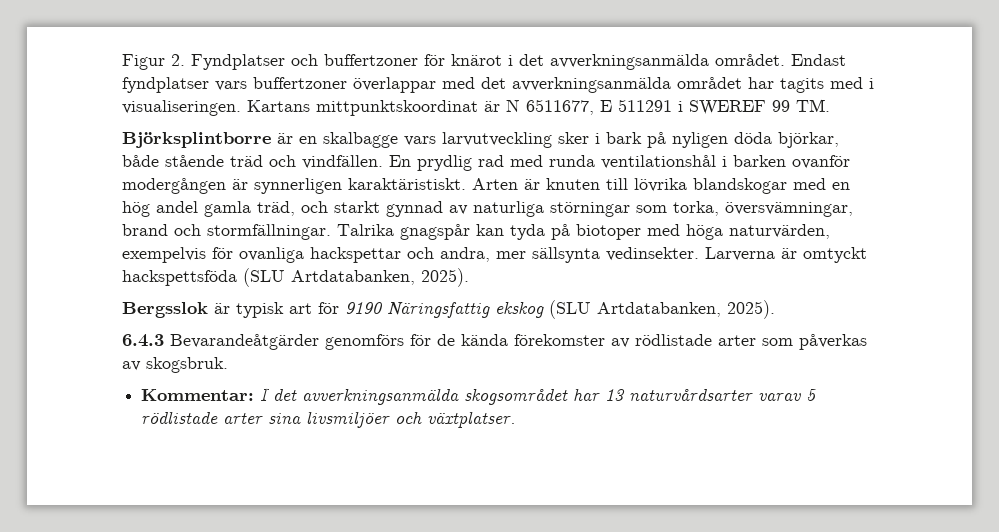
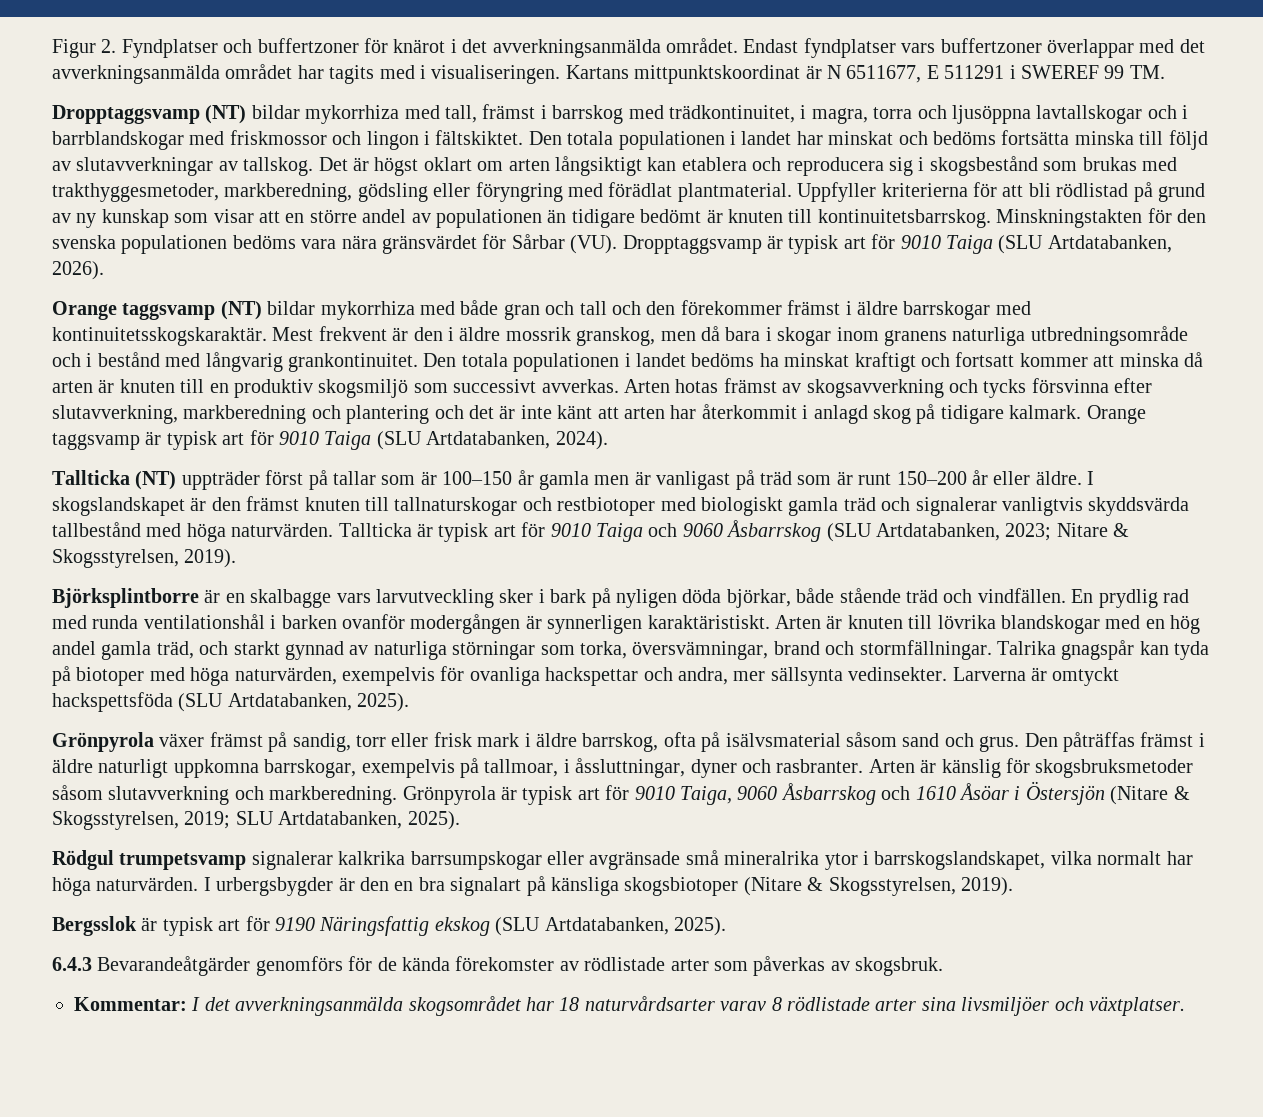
+ Dropptaggsvamp (NT) bildar mykorrhiza med tall, främst i barrskog med trädkontinuitet, i magra, torra och ljusöppna lavtallskogar och i barrblandskogar med friskmossor och lingon i fältskiktet. Den totala populationen i landet har minskat och bedöms fortsätta minska till följd av slutavverkningar av tallskog. Det är högst oklart om arten långsiktigt kan etablera och reproducera sig i skogsbestånd som brukas med trakthyggesmetoder, markberedning, gödsling eller föryngring med förädlat plantmaterial. Uppfyller kriterierna för att bli rödlistad på grund av ny kunskap som visar att en större andel av populationen än tidigare bedömt är knuten till kontinuitetsbarrskog. Minskningstakten för den svenska populationen bedöms vara nära gränsvärdet för Sårbar (VU). Dropptaggsvamp är typisk art för 9010 Taiga (SLU Artdatabanken, 2026).
+ Orange taggsvamp (NT) bildar mykorrhiza med både gran och tall och den förekommer främst i äldre barrskogar med kontinuitetsskogskaraktär. Mest frekvent är den i äldre mossrik granskog, men då bara i skogar inom granens naturliga utbredningsområde och i bestånd med långvarig grankontinuitet. Den totala populationen i landet bedöms ha minskat kraftigt och fortsatt kommer att minska då arten är knuten till en produktiv skogsmiljö som successivt avverkas. Arten hotas främst av skogsavverkning och tycks försvinna efter slutavverkning, markberedning och plantering och det är inte känt att arten har återkommit i anlagd skog på tidigare kalmark. Orange taggsvamp är typisk art för 9010 Taiga (SLU Artdatabanken, 2024).
+ Tallticka (NT) uppträder först på tallar som är 100–150 år gamla men är vanligast på träd som är runt 150–200 år eller äldre. I skogslandskapet är den främst knuten till tallnaturskogar och restbiotoper med biologiskt gamla träd och signalerar vanligtvis skyddsvärda tallbestånd med höga naturvärden. Tallticka är typisk art för 9010 Taiga och 9060 Åsbarrskog (SLU Artdatabanken, 2023; Nitare & Skogsstyrelsen, 2019).
+ Grönpyrola växer främst på sandig, torr eller frisk mark i äldre barrskog, ofta på isälvsmaterial såsom sand och grus. Den påträffas främst i äldre naturligt uppkomna barrskogar, exempelvis på tallmoar, i åssluttningar, dyner och rasbranter. Arten är känslig för skogsbruksmetoder såsom slutavverkning och markberedning. Grönpyrola är typisk art för 9010 Taiga, 9060 Åsbarrskog och 1610 Åsöar i Östersjön (Nitare & Skogsstyrelsen, 2019; SLU Artdatabanken, 2025).
+ Rödgul trumpetsvamp signalerar kalkrika barrsumpskogar eller avgränsade små mineralrika ytor i barrskogslandskapet, vilka normalt har höga naturvärden. I urbergsbygder är den en bra signalart på känsliga skogsbiotoper (Nitare & Skogsstyrelsen, 2019).
- Kommentar: I det avverkningsanmälda skogsområdet har 13 naturvårdsarter varav 5 rödlistade arter sina livsmiljöer och växtplatser.
+ Kommentar: I det avverkningsanmälda skogsområdet har 18 naturvårdsarter varav 8 rödlistade arter sina livsmiljöer och växtplatser.

